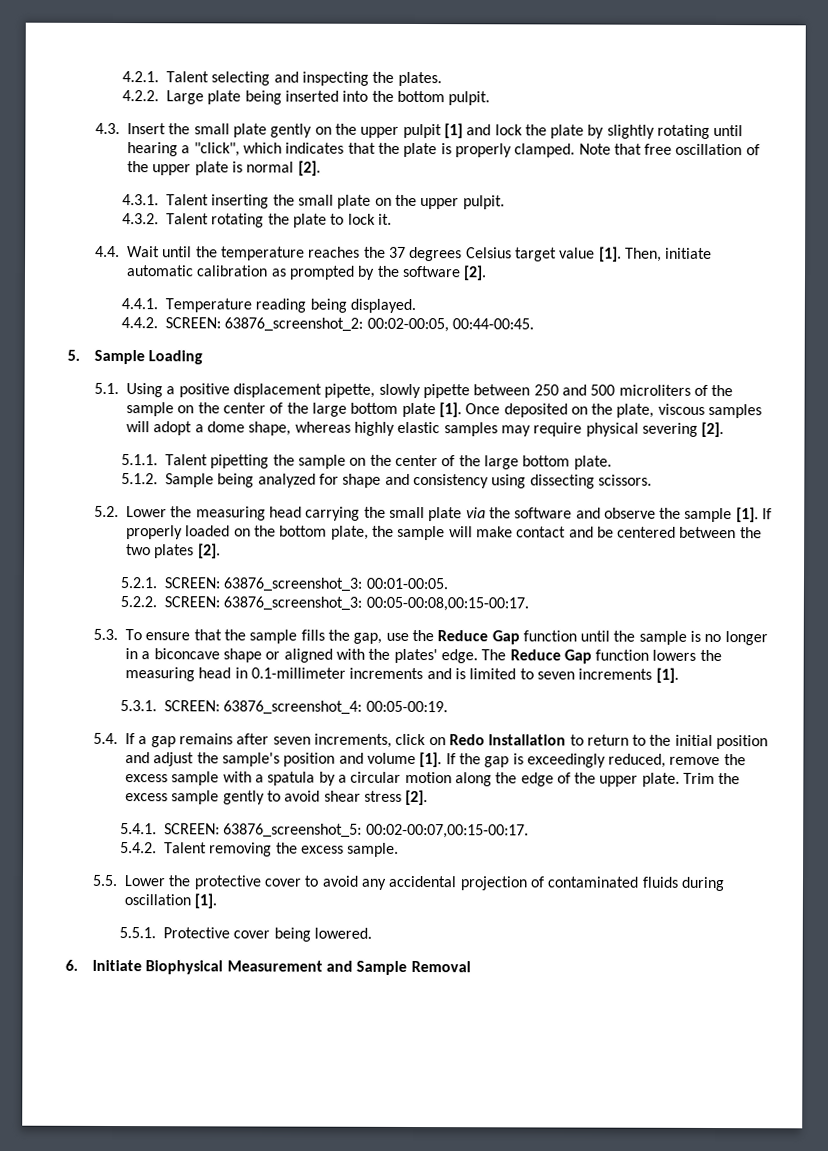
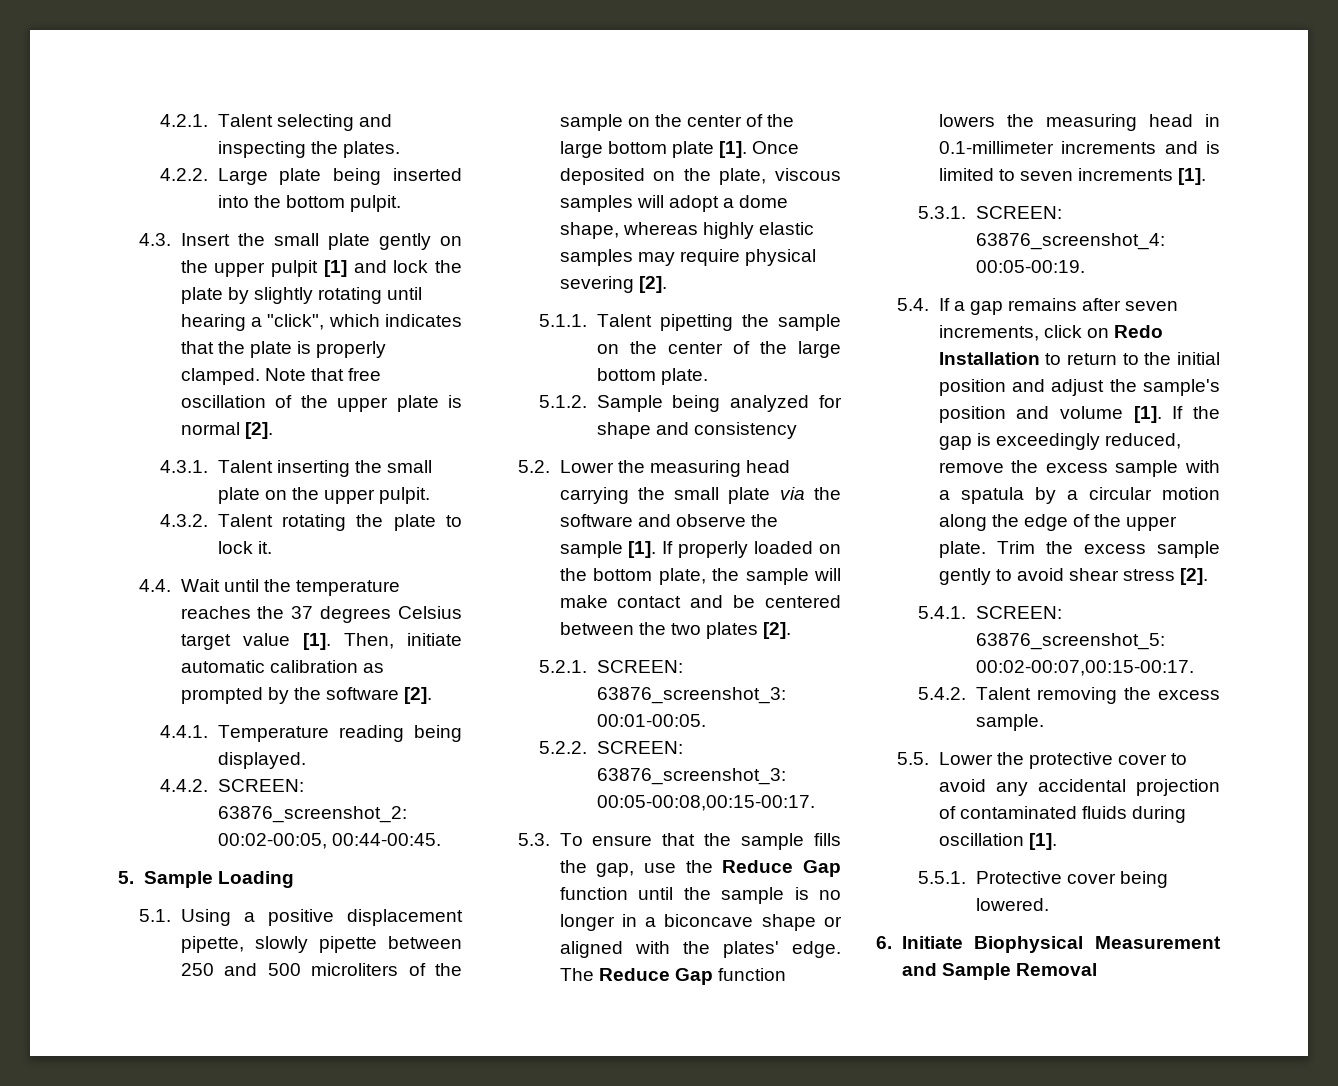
- 5.1.2. Sample being analyzed for shape and consistency using dissecting scissors.
+ 5.1.2. Sample being analyzed for shape and consistency

